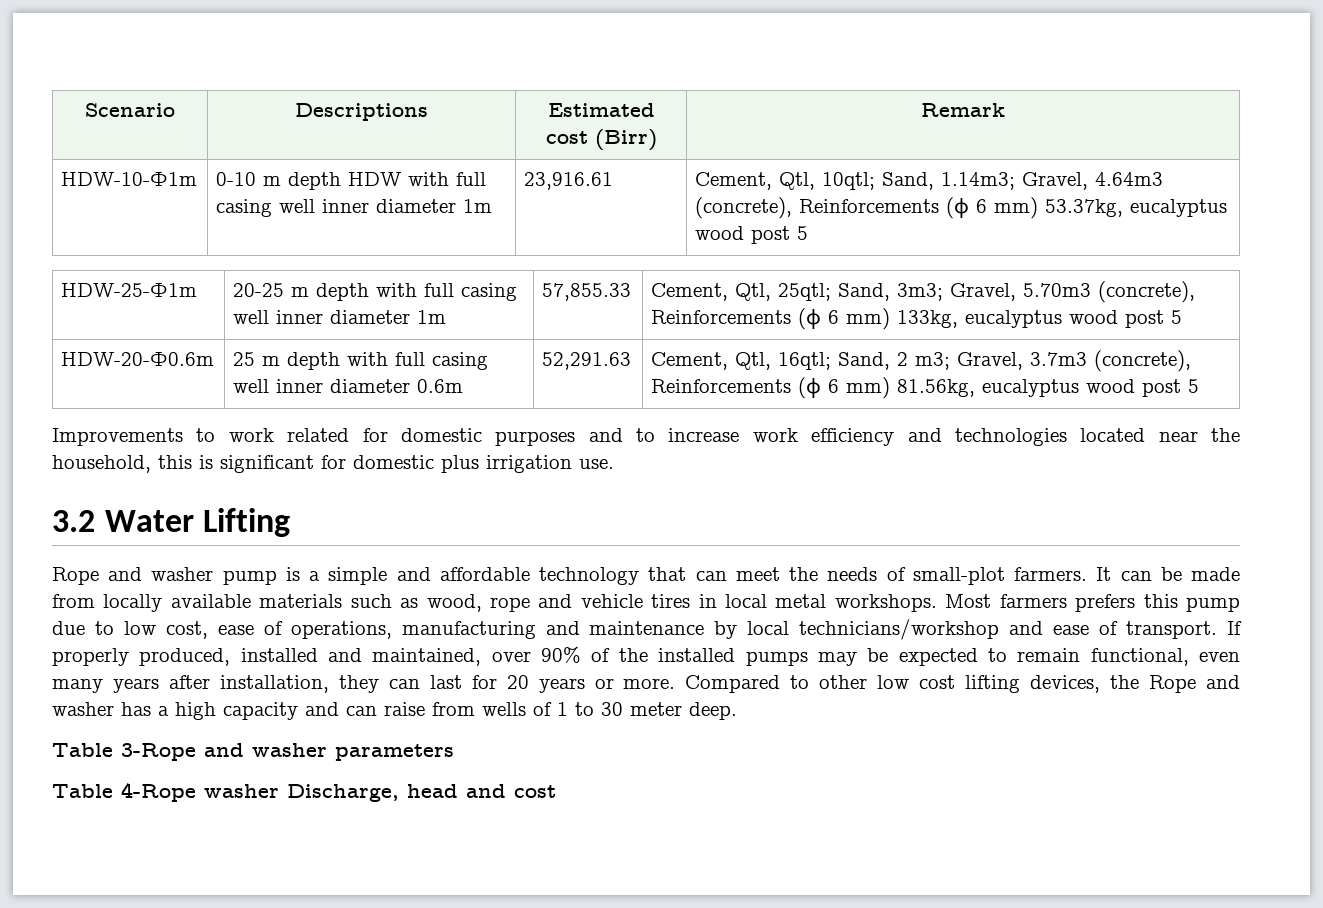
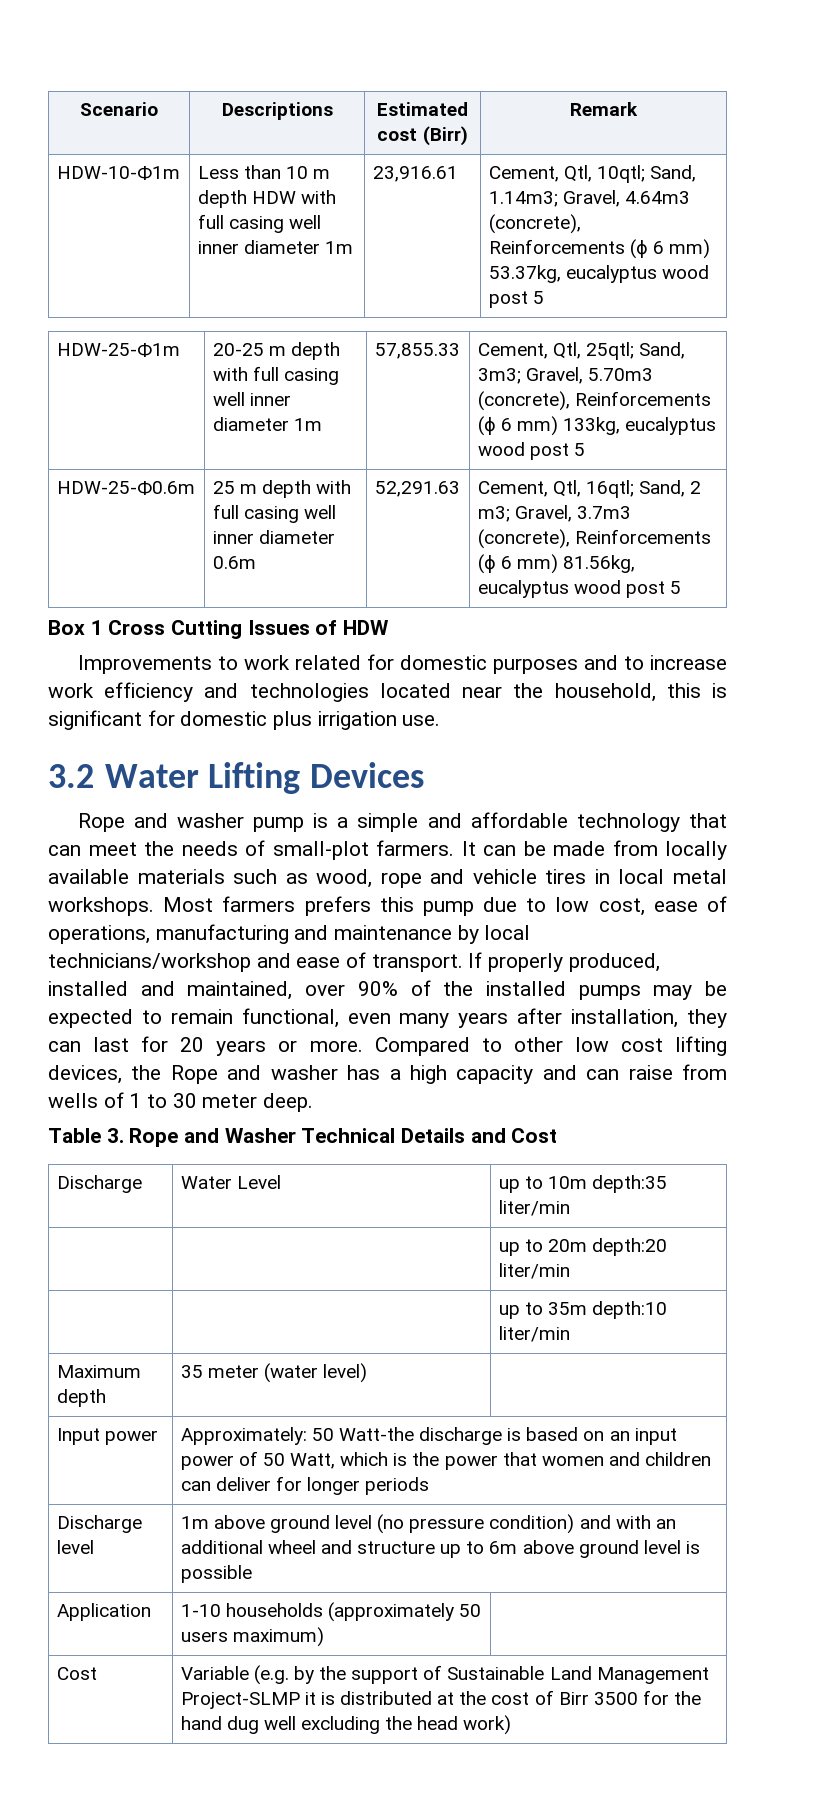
- HDW-10-Ф1m | 0-10 m depth HDW with full casing well inner diameter 1m | 23,916.61 | Cement, Qtl, 10qtl; Sand, 1.14m3; Gravel, 4.64m3 (concrete), Reinforcements (ɸ 6 mm) 53.37kg, eucalyptus wood post 5
+ HDW-10-Ф1m | Less than 10 m depth HDW with full casing well inner diameter 1m | 23,916.61 | Cement, Qtl, 10qtl; Sand, 1.14m3; Gravel, 4.64m3 (concrete), Reinforcements (ɸ 6 mm) 53.37kg, eucalyptus wood post 5
- HDW-20-Ф0.6m | 25 m depth with full casing well inner diameter 0.6m | 52,291.63 | Cement, Qtl, 16qtl; Sand, 2 m3; Gravel, 3.7m3 (concrete), Reinforcements (ɸ 6 mm) 81.56kg, eucalyptus wood post 5
+ HDW-25-Ф0.6m | 25 m depth with full casing well inner diameter 0.6m | 52,291.63 | Cement, Qtl, 16qtl; Sand, 2 m3; Gravel, 3.7m3 (concrete), Reinforcements (ɸ 6 mm) 81.56kg, eucalyptus wood post 5
+ Box 1 Cross Cutting Issues of HDW
- 3.2 Water Lifting
+ 3.2 Water Lifting Devices
- Table 3-Rope and washer parameters
- Table 4-Rope washer Discharge, head and cost
+ Table 3. Rope and Washer Technical Details and Cost
+ Discharge | Water Level | up to 10m depth:35 liter/min
+ | | up to 20m depth:20 liter/min
+ | | up to 35m depth:10 liter/min
+ Maximum depth | 35 meter (water level) |
+ Input power | Approximately: 50 Watt-the discharge is based on an input power of 50 Watt, which is the power that women and children can deliver for longer periods
+ Discharge level | 1m above ground level (no pressure condition) and with an additional wheel and structure up to 6m above ground level is possible
+ Application | 1-10 households (approximately 50 users maximum) |
+ Cost | Variable (e.g. by the support of Sustainable Land Management Project-SLMP it is distributed at the cost of Birr 3500 for the hand dug well excluding the head work)

